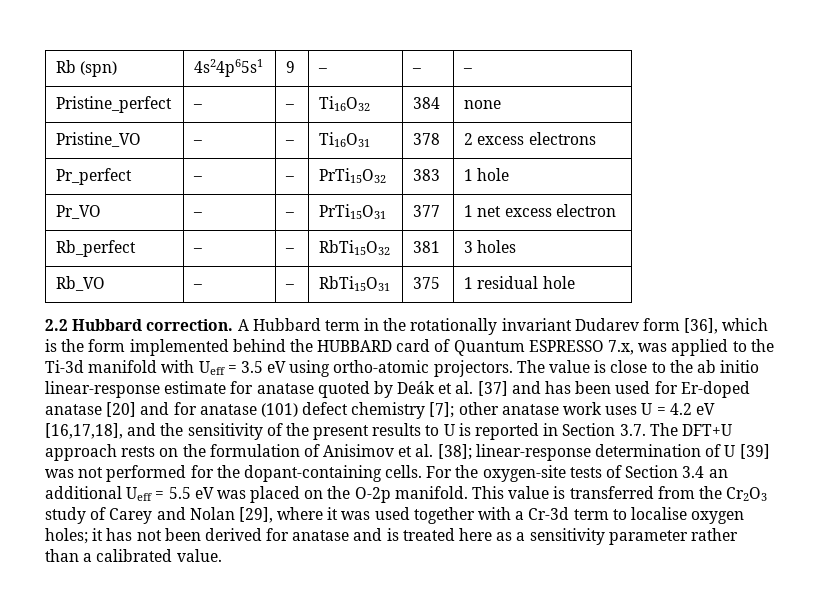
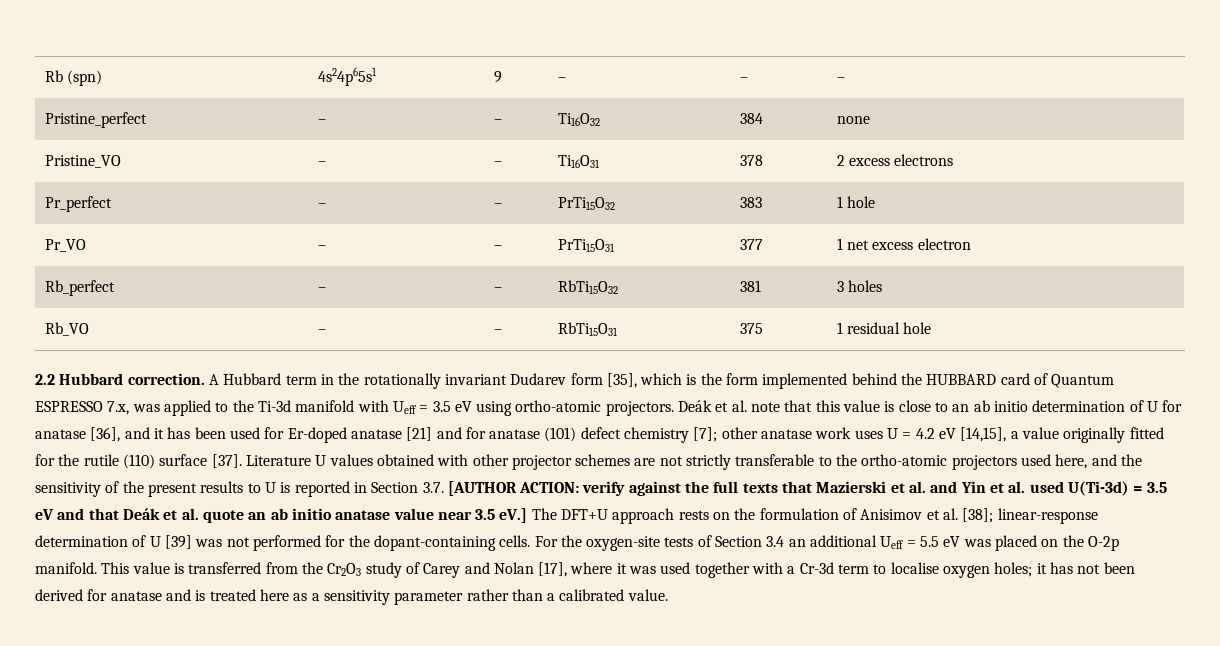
- A Hubbard term in the rotationally invariant Dudarev form [36], which is the form implemented behind the HUBBARD card of Quantum ESPRESSO 7.x, was applied to the Ti-3d manifold with Ueff = 3.5 eV using ortho-atomic projectors.
+ A Hubbard term in the rotationally invariant Dudarev form [35], which is the form implemented behind the HUBBARD card of Quantum ESPRESSO 7.x, was applied to the Ti-3d manifold with Ueff = 3.5 eV using ortho-atomic projectors.
- The value is close to the ab initio linear-response estimate for anatase quoted by Deák et al. [37] and has been used for Er-doped anatase [20] and for anatase (101) defect chemistry [7];
+ Deák et al. note that this value is close to an ab initio determination of U for anatase [36], and it has been used for Er-doped anatase [21] and for anatase (101) defect chemistry [7];
- other anatase work uses U = 4.2 eV [16,17,18], and the sensitivity of the present results to U is reported in Section 3.7. The DFT+U approach rests on the formulation of Anisimov et al. [38];
+ other anatase work uses U = 4.2 eV [14,15], a value originally fitted for the rutile (110) surface [37]. Literature U values obtained with other projector schemes are not strictly transferable to the ortho-atomic projectors used here, and the sensitivity of the present results to U is reported in Section 3.7. [AUTHOR ACTION: verify against the full texts that Mazierski et al. and Yin et al. used U(Ti-3d) = 3.5 eV and that Deák et al. quote an ab initio anatase value near 3.5 eV.] The DFT+U approach rests on the formulation of Anisimov et al. [38];
- This value is transferred from the Cr2O3 study of Carey and Nolan [29], where it was used together with a Cr-3d term to localise oxygen holes; it has not been derived for anatase and is treated here as a sensitivity parameter rather than a calibrated value.
+ This value is transferred from the Cr2O3 study of Carey and Nolan [17], where it was used together with a Cr-3d term to localise oxygen holes; it has not been derived for anatase and is treated here as a sensitivity parameter rather than a calibrated value.

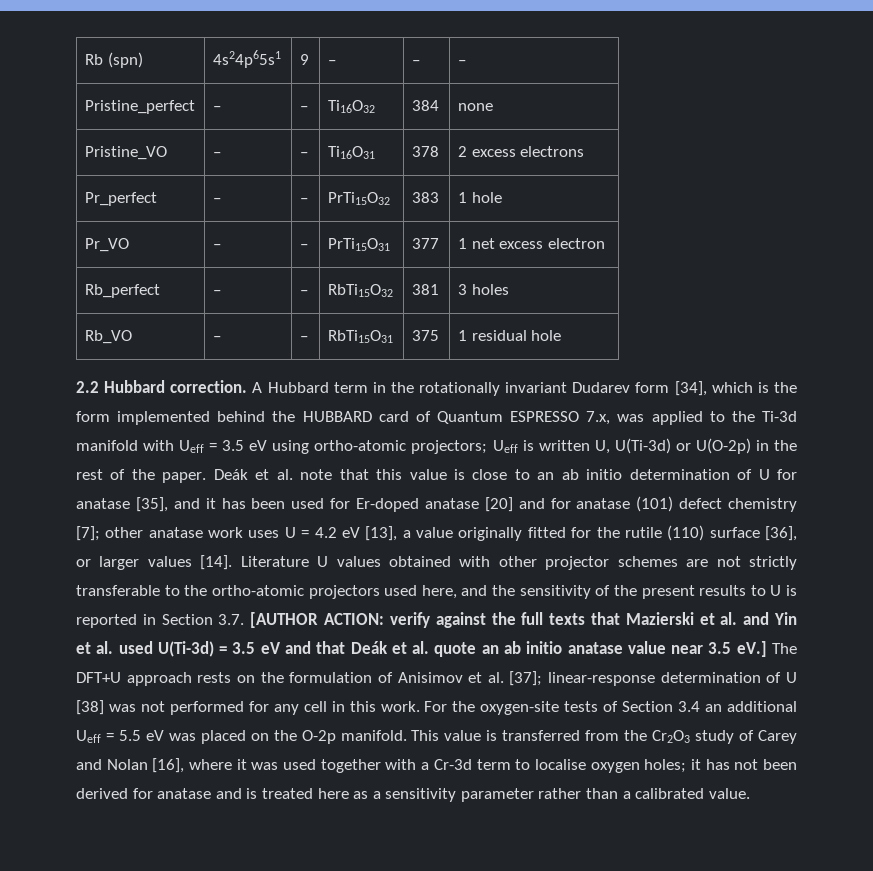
- A Hubbard term in the rotationally invariant Dudarev form [35], which is the form implemented behind the HUBBARD card of Quantum ESPRESSO 7.x, was applied to the Ti-3d manifold with Ueff = 3.5 eV using ortho-atomic projectors.
+ A Hubbard term in the rotationally invariant Dudarev form [34], which is the form implemented behind the HUBBARD card of Quantum ESPRESSO 7.x, was applied to the Ti-3d manifold with Ueff = 3.5 eV using ortho-atomic projectors; Ueff is written U, U(Ti-3d) or U(O-2p) in the rest of the paper.
- Deák et al. note that this value is close to an ab initio determination of U for anatase [36], and it has been used for Er-doped anatase [21] and for anatase (101) defect chemistry [7]; other anatase work uses U = 4.2 eV [14,15], a value originally fitted for the rutile (110) surface [37].
+ Deák et al. note that this value is close to an ab initio determination of U for anatase [35], and it has been used for Er-doped anatase [20] and for anatase (101) defect chemistry [7]; other anatase work uses U = 4.2 eV [13], a value originally fitted for the rutile (110) surface [36], or larger values [14].
- The DFT+U approach rests on the formulation of Anisimov et al. [38]; linear-response determination of U [39] was not performed for the dopant-containing cells.
+ The DFT+U approach rests on the formulation of Anisimov et al. [37]; linear-response determination of U [38] was not performed for any cell in this work.
- This value is transferred from the Cr2O3 study of Carey and Nolan [17], where it was used together with a Cr-3d term to localise oxygen holes; it has not been derived for anatase and is treated here as a sensitivity parameter rather than a calibrated value.
+ This value is transferred from the Cr2O3 study of Carey and Nolan [16], where it was used together with a Cr-3d term to localise oxygen holes; it has not been derived for anatase and is treated here as a sensitivity parameter rather than a calibrated value.

